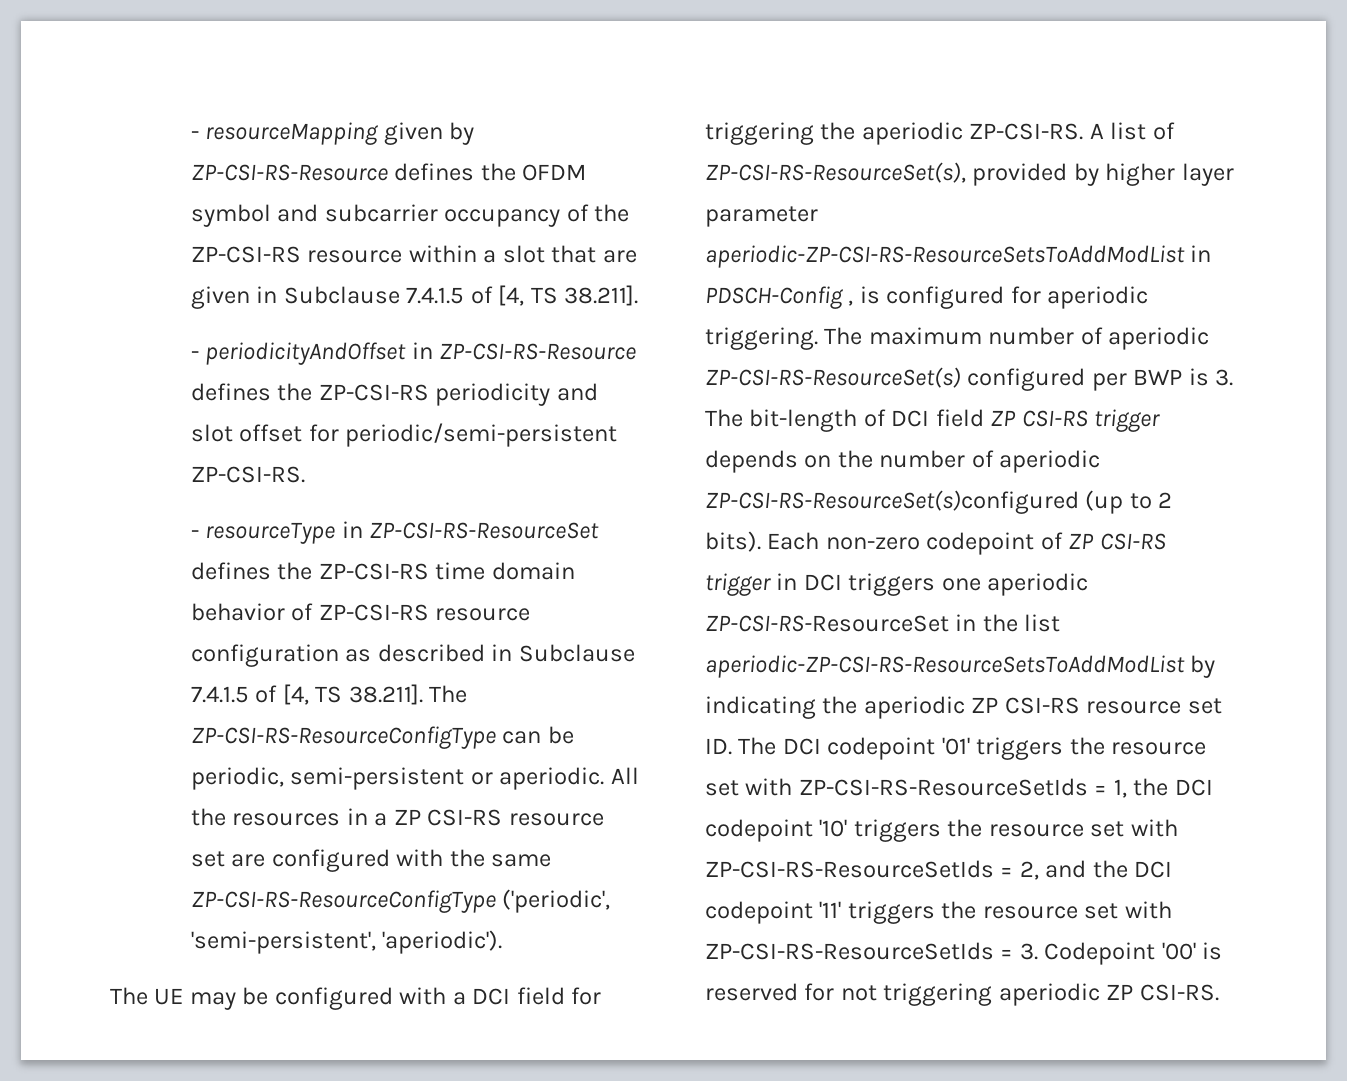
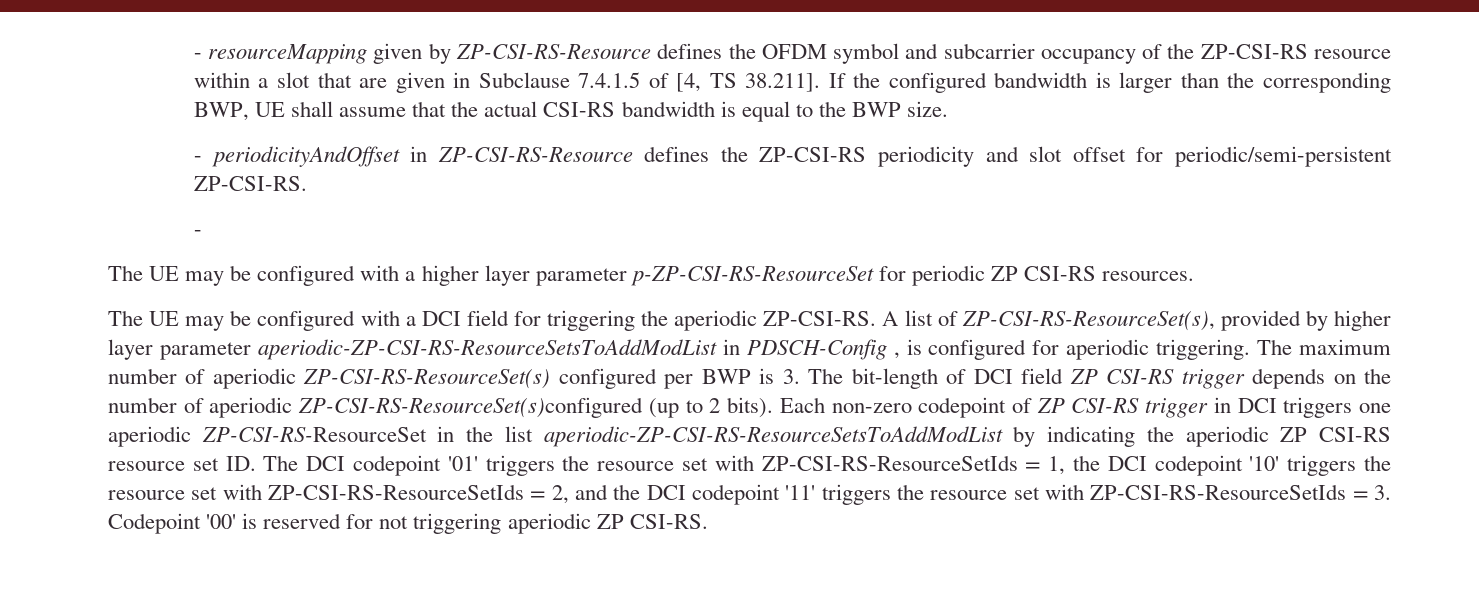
- - resourceMapping given by ZP-CSI-RS-Resource defines the OFDM symbol and subcarrier occupancy of the ZP-CSI-RS resource within a slot that are given in Subclause 7.4.1.5 of [4, TS 38.211].
+ - resourceMapping given by ZP-CSI-RS-Resource defines the OFDM symbol and subcarrier occupancy of the ZP-CSI-RS resource within a slot that are given in Subclause 7.4.1.5 of [4, TS 38.211]. If the configured bandwidth is larger than the corresponding BWP, UE shall assume that the actual CSI-RS bandwidth is equal to the BWP size.
  - periodicityAndOffset in ZP-CSI-RS-Resource defines the ZP-CSI-RS periodicity and slot offset for periodic/semi-persistent ZP-CSI-RS.
- - resourceType in ZP-CSI-RS-ResourceSet defines the ZP-CSI-RS time domain behavior of ZP-CSI-RS resource configuration as described in Subclause 7.4.1.5 of [4, TS 38.211]. The ZP-CSI-RS-ResourceConfigType can be periodic, semi-persistent or aperiodic. All the resources in a ZP CSI-RS resource set are configured with the same ZP-CSI-RS-ResourceConfigType ('periodic', 'semi-persistent', 'aperiodic').
+ -
+ The UE may be configured with a higher layer parameter p-ZP-CSI-RS-ResourceSet for periodic ZP CSI-RS resources.

